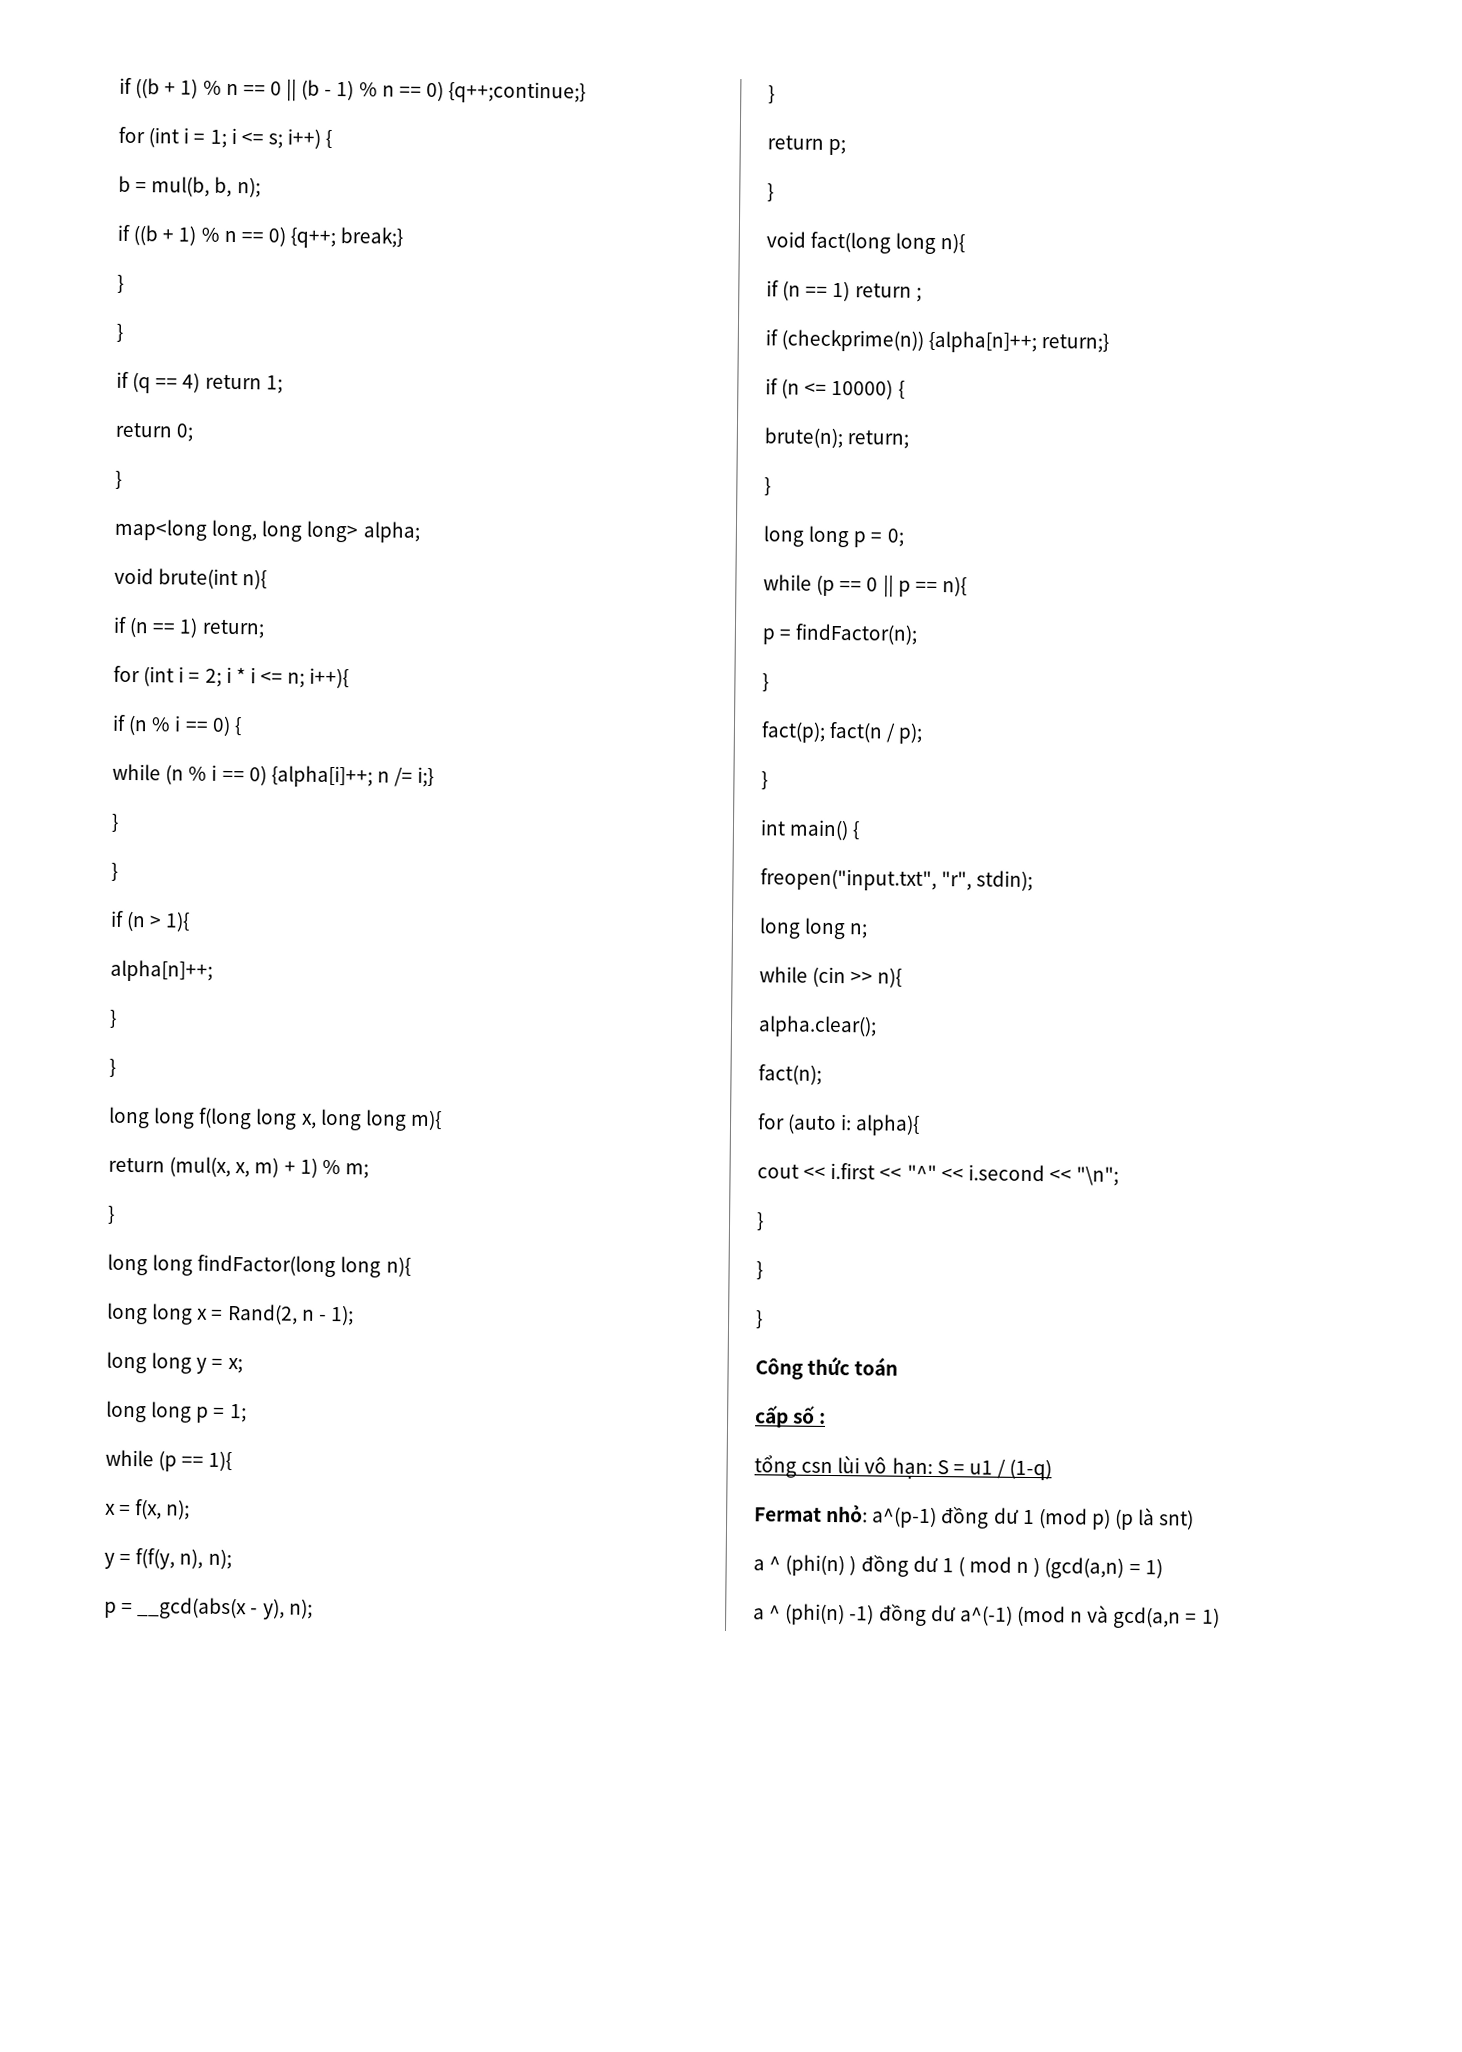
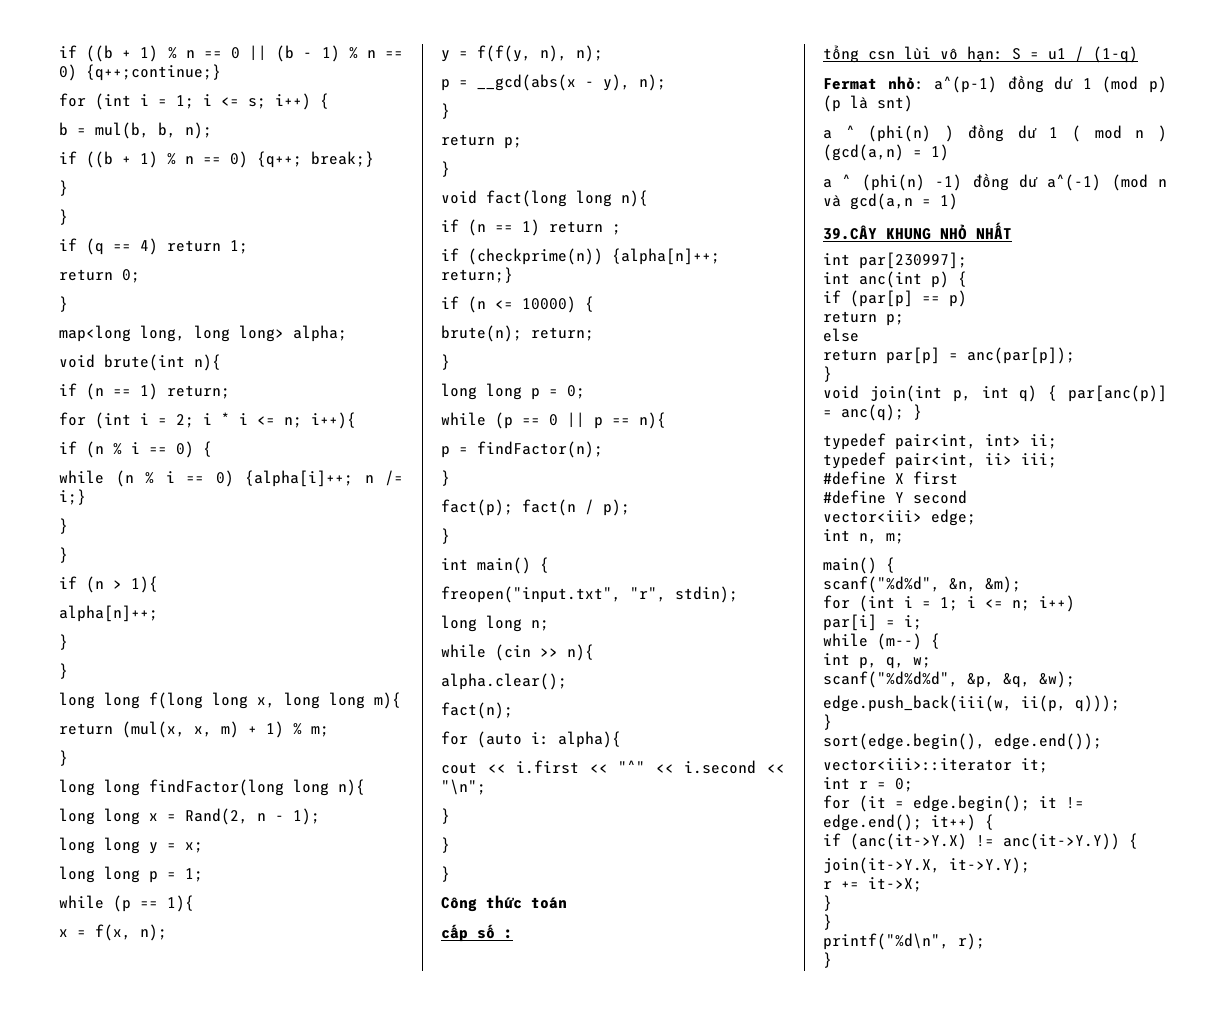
+ 39.CÂY KHUNG NHỎ NHẤT
+ int par[230997];
+ int anc(int p) {
+ if (par[p] == p)
+ return p;
+ else
+ return par[p] = anc(par[p]);
+ }
+ void join(int p, int q) { par[anc(p)] = anc(q); }
+ typedef pair<int, int> ii;
+ typedef pair<int, ii> iii;
+ #define X first
+ #define Y second
+ vector<iii> edge;
+ int n, m;
+ main() {
+ scanf("%d%d", &n, &m);
+ for (int i = 1; i <= n; i++)
+ par[i] = i;
+ while (m--) {
+ int p, q, w;
+ scanf("%d%d%d", &p, &q, &w);
+ edge.push_back(iii(w, ii(p, q)));
+ }
+ sort(edge.begin(), edge.end());
+ vector<iii>::iterator it;
+ int r = 0;
+ for (it = edge.begin(); it != edge.end(); it++) {
+ if (anc(it->Y.X) != anc(it->Y.Y)) {
+ join(it->Y.X, it->Y.Y);
+ r += it->X;
+ }
+ }
+ printf("%d\n", r);
+ }

